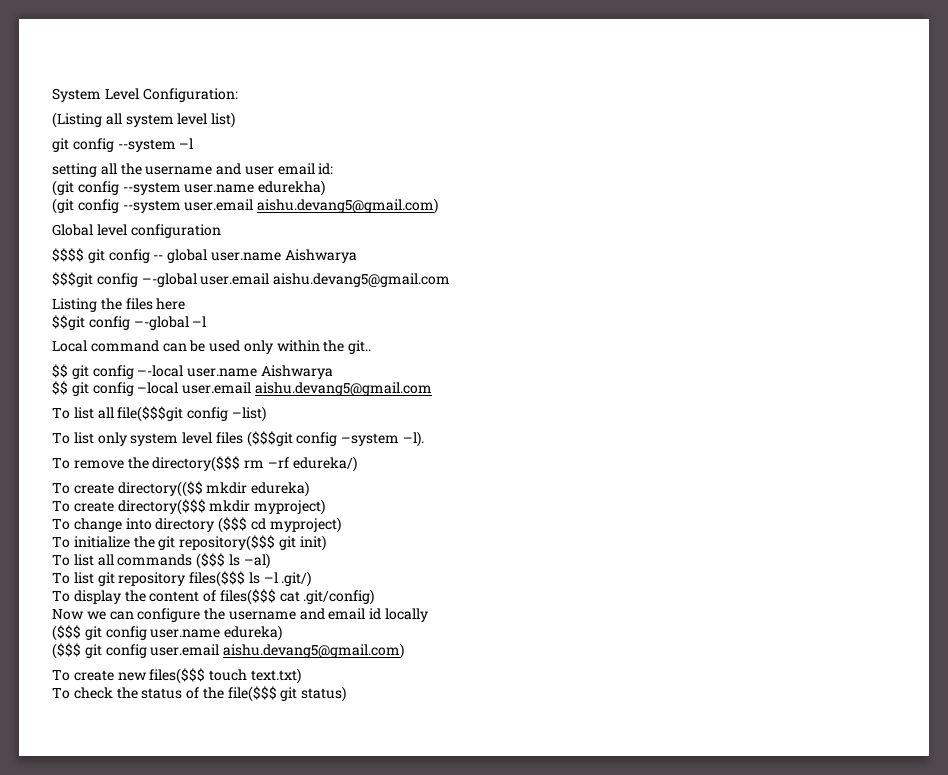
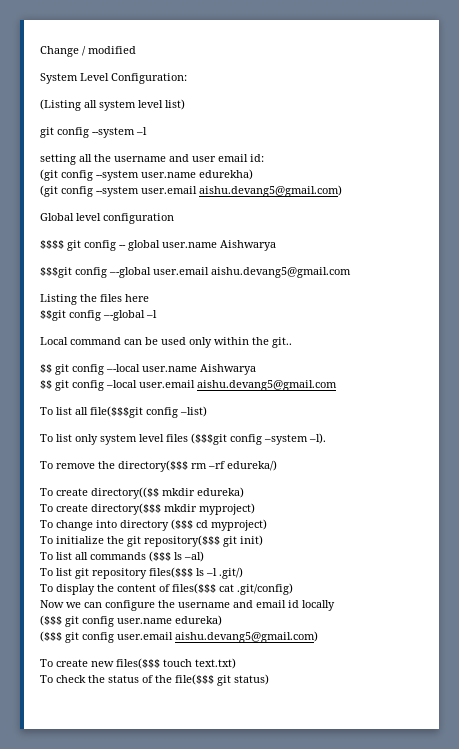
+ Change / modified

